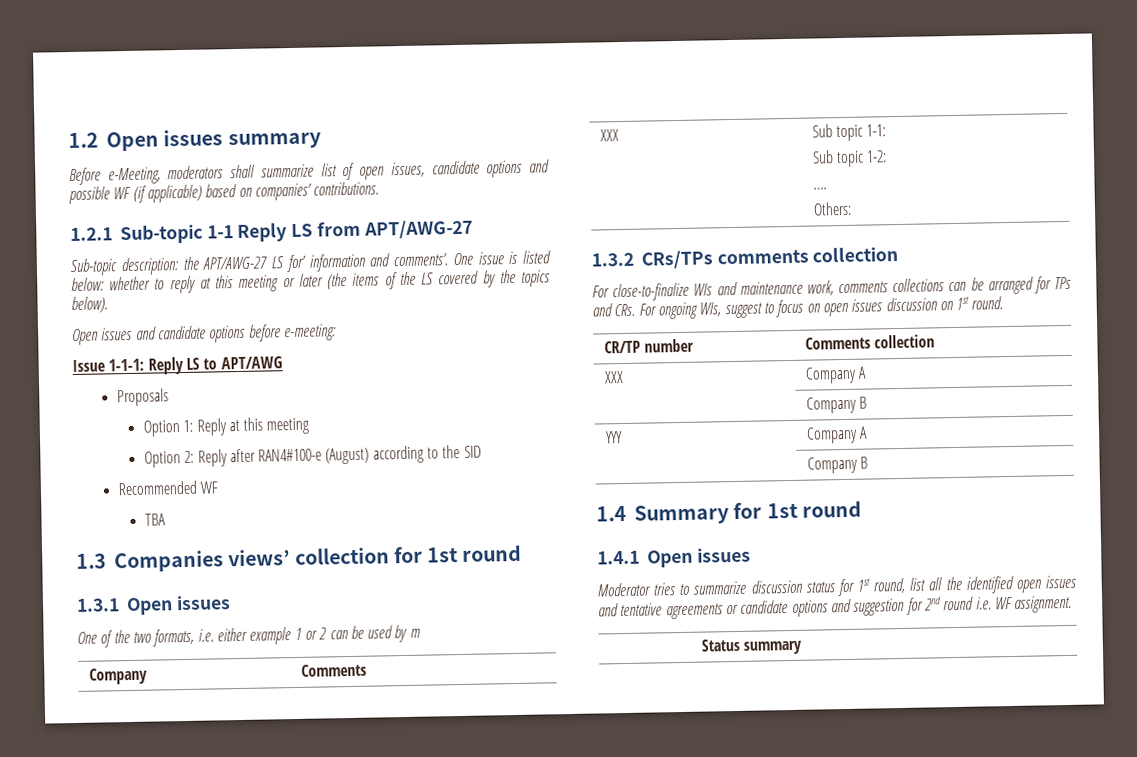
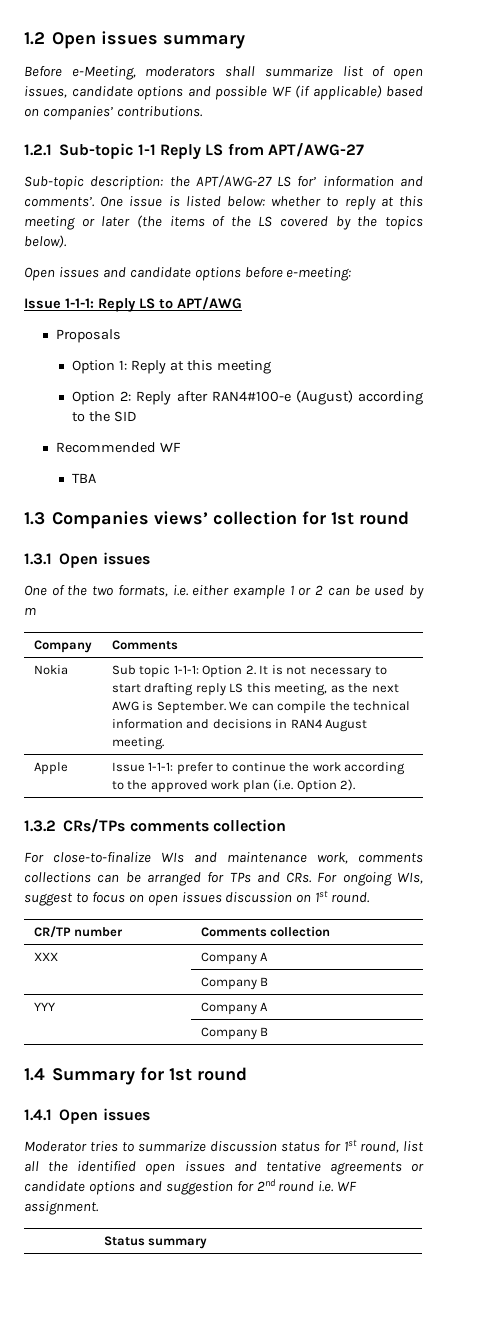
- XXX | Sub topic 1-1:
- Sub topic 1-2:
- ….
- Others:
+ Nokia | Sub topic 1-1-1: Option 2. It is not necessary to start drafting reply LS this meeting, as the next AWG is September. We can compile the technical information and decisions in RAN4 August meeting.
+ Apple | Issue 1-1-1: prefer to continue the work according to the approved work plan (i.e. Option 2).

